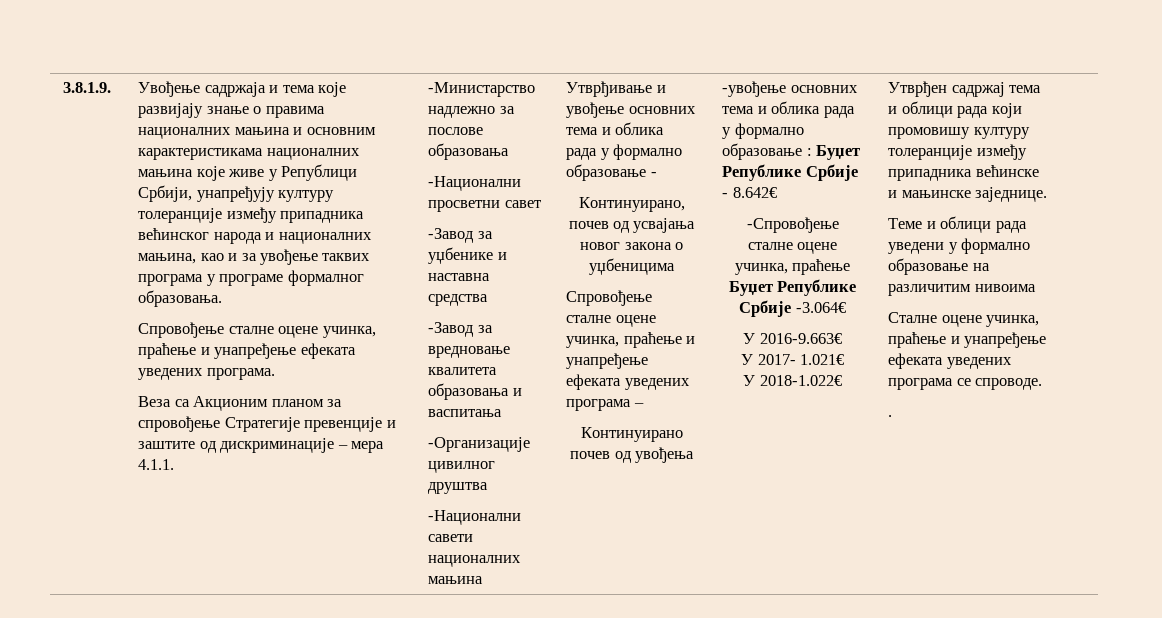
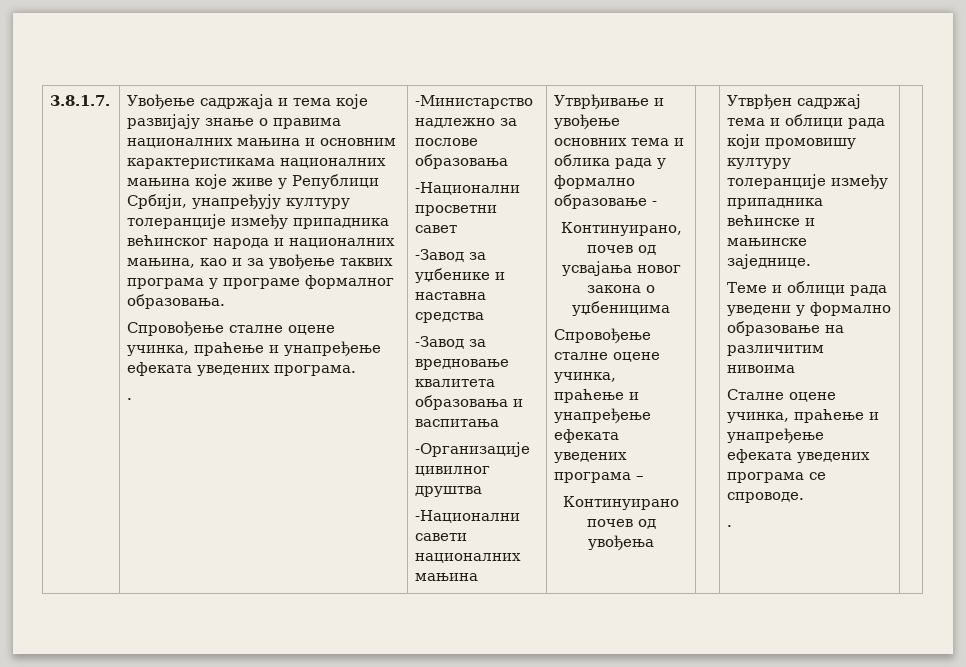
- 3.8.1.9.
+ 3.8.1.7.
  Спровођење сталне оцене учинка, праћење и унапређење ефеката уведених програма.
- Веза са Акционим планом за спровођење Стратегије превенције и заштите од дискриминације – мера 4.1.1.
+ .
- -увођење основних тема и облика рада у формално образовање : Буџет Републике Србије - 8.642€
- -Спровођење сталне оцене учинка, праћење Буџет Републике Србије -3.064€
- У 2016-9.663€
- У 2017- 1.021€
- У 2018-1.022€

